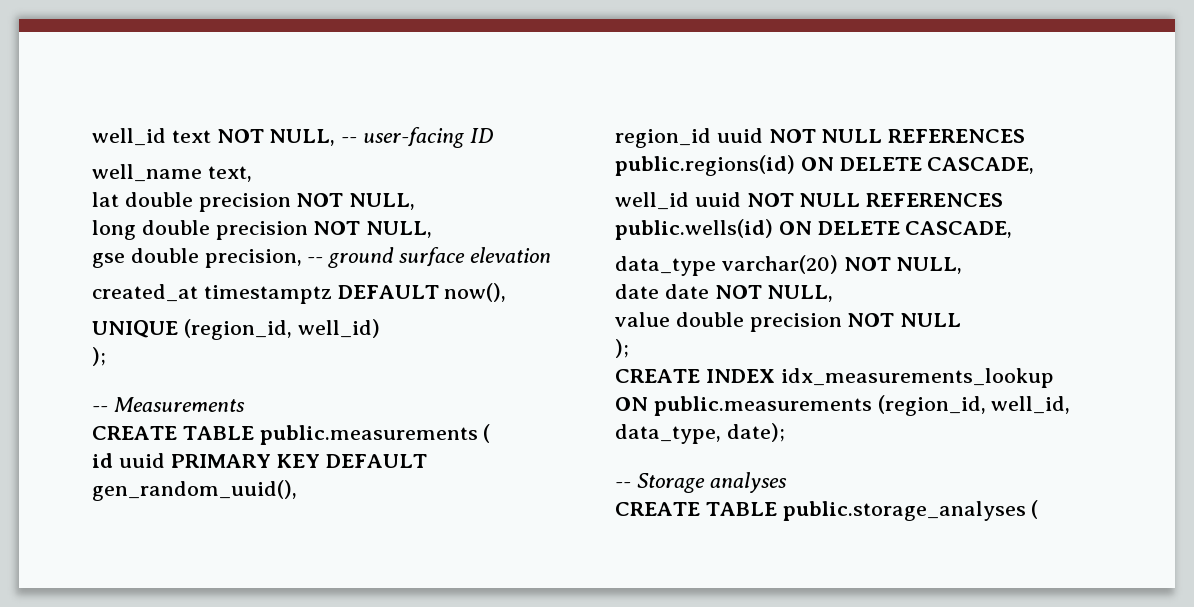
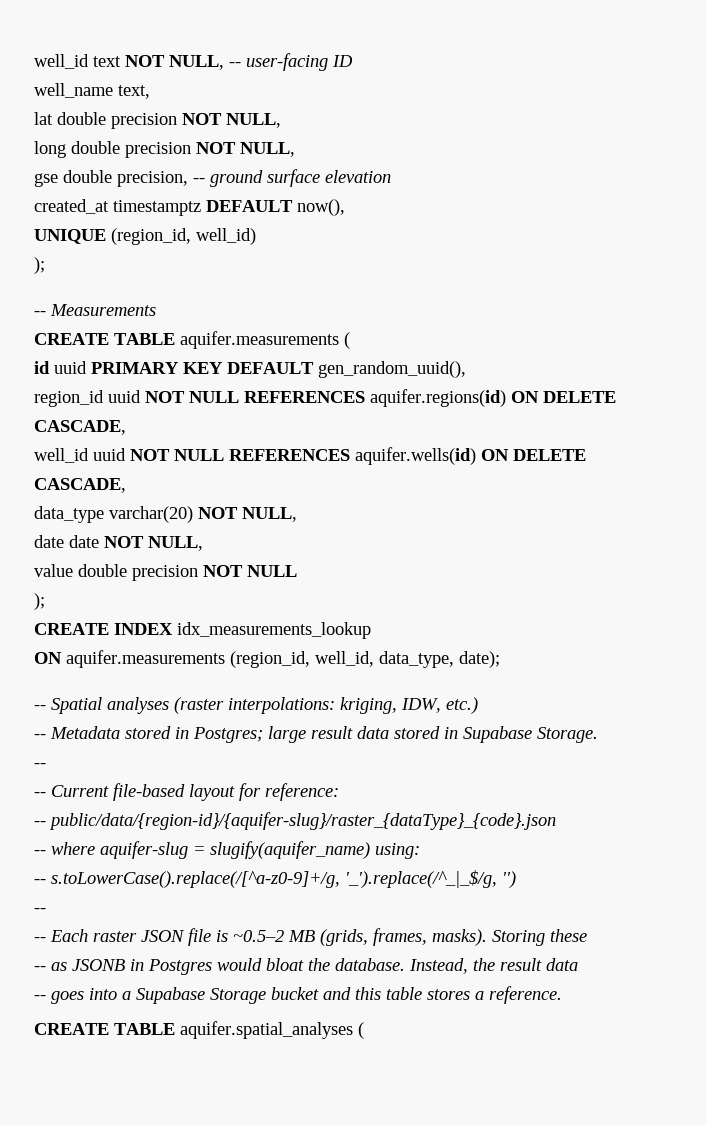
- CREATE TABLE public.measurements (
+ CREATE TABLE aquifer.measurements (
- region_id uuid NOT NULL REFERENCES public.regions(id) ON DELETE CASCADE,
+ region_id uuid NOT NULL REFERENCES aquifer.regions(id) ON DELETE CASCADE,
- well_id uuid NOT NULL REFERENCES public.wells(id) ON DELETE CASCADE,
+ well_id uuid NOT NULL REFERENCES aquifer.wells(id) ON DELETE CASCADE,
- ON public.measurements (region_id, well_id, data_type, date);
+ ON aquifer.measurements (region_id, well_id, data_type, date);
- -- Storage analyses
- CREATE TABLE public.storage_analyses (
+ -- Spatial analyses (raster interpolations: kriging, IDW, etc.)
+ -- Metadata stored in Postgres; large result data stored in Supabase Storage.
+ --
+ -- Current file-based layout for reference:
+ -- public/data/{region-id}/{aquifer-slug}/raster_{dataType}_{code}.json
+ -- where aquifer-slug = slugify(aquifer_name) using:
+ -- s.toLowerCase().replace(/[^a-z0-9]+/g, '_').replace(/^_|_$/g, '')
+ --
+ -- Each raster JSON file is ~0.5–2 MB (grids, frames, masks). Storing these
+ -- as JSONB in Postgres would bloat the database. Instead, the result data
+ -- goes into a Supabase Storage bucket and this table stores a reference.
+ CREATE TABLE aquifer.spatial_analyses (

